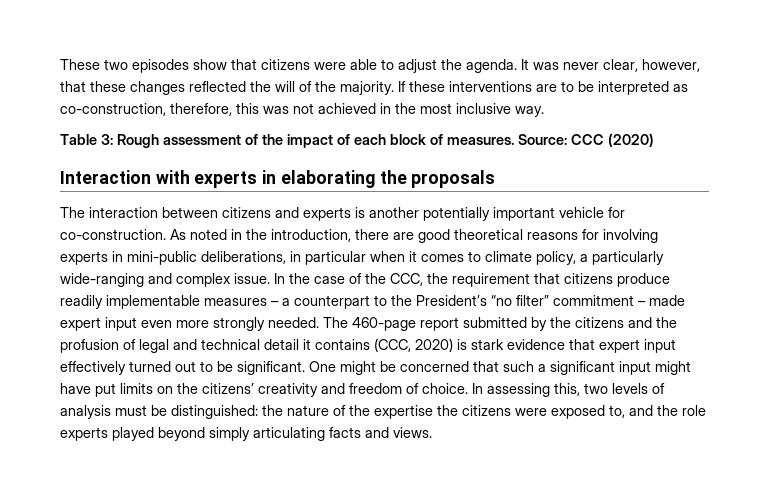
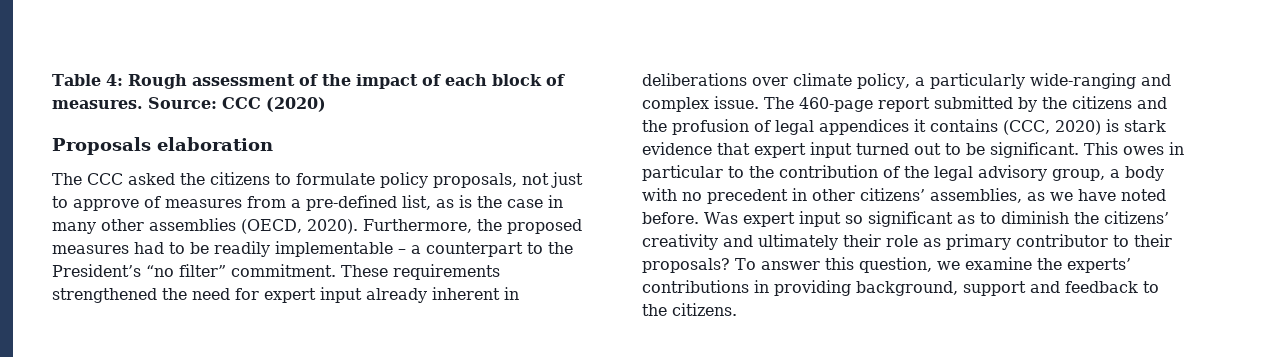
- These two episodes show that citizens were able to adjust the agenda. It was never clear, however, that these changes reflected the will of the majority. If these interventions are to be interpreted as co-construction, therefore, this was not achieved in the most inclusive way.
- Table 3: Rough assessment of the impact of each block of measures.
+ Table 4: Rough assessment of the impact of each block of measures.
- Interaction with experts in elaborating the proposals
- The interaction between citizens and experts is another potentially important vehicle for co-construction. As noted in the introduction, there are good theoretical reasons for involving experts in mini-public deliberations, in particular when it comes to climate policy, a particularly wide-ranging and complex issue.
+ Proposals elaboration
+ The CCC asked the citizens to formulate policy proposals, not just to approve of measures from a pre-defined list, as is the case in many other assemblies (OECD, 2020). Furthermore, the proposed measures had to be readily implementable – a counterpart to the President’s “no filter” commitment. These requirements strengthened the need for expert input already inherent in deliberations over climate policy, a particularly wide-ranging and complex issue.
- In the case of the CCC, the requirement that citizens produce readily implementable measures – a counterpart to the President’s “no filter” commitment – made expert input even more strongly needed.
- The 460-page report submitted by the citizens and the profusion of legal and technical detail it contains (CCC, 2020) is stark evidence that expert input effectively turned out to be significant.
+ The 460-page report submitted by the citizens and the profusion of legal appendices it contains (CCC, 2020) is stark evidence that expert input turned out to be significant.
- One might be concerned that such a significant input might have put limits on the citizens’ creativity and freedom of choice. In assessing this, two levels of analysis must be distinguished: the nature of the expertise the citizens were exposed to, and the role experts played beyond simply articulating facts and views.
+ This owes in particular to the contribution of the legal advisory group, a body with no precedent in other citizens’ assemblies, as we have noted before. Was expert input so significant as to diminish the citizens’ creativity and ultimately their role as primary contributor to their proposals? To answer this question, we examine the experts’ contributions in providing background, support and feedback to the citizens.

